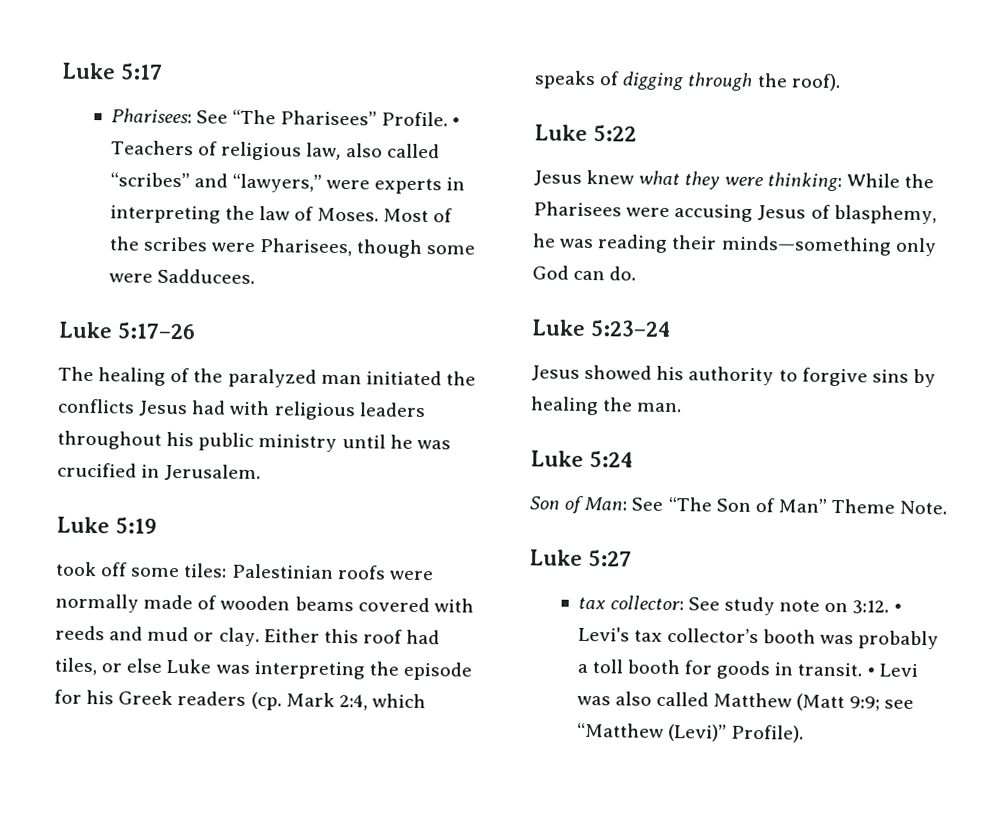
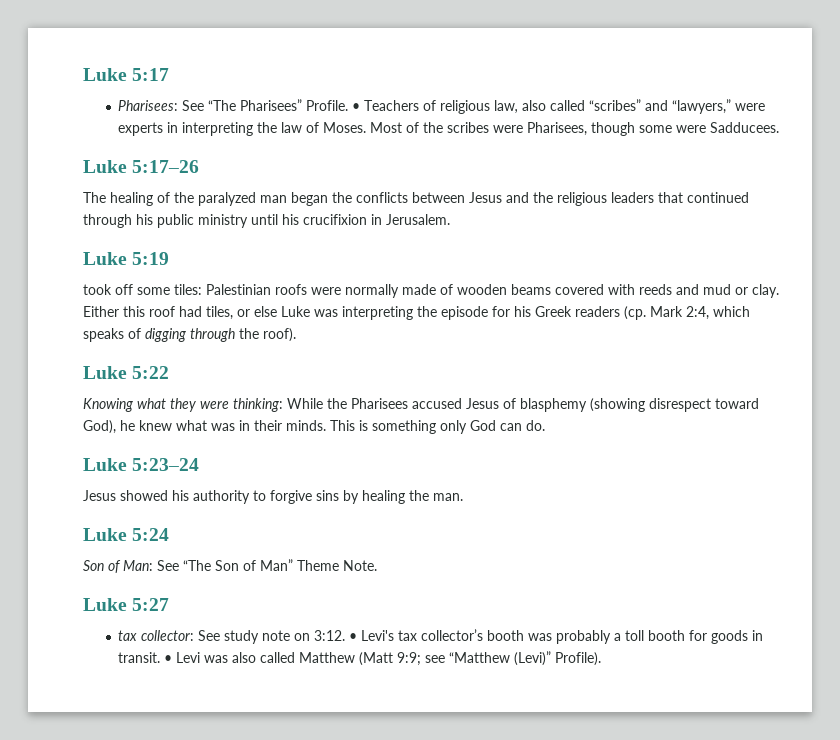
- The healing of the paralyzed man initiated the conflicts Jesus had with religious leaders throughout his public ministry until he was crucified in Jerusalem.
+ The healing of the paralyzed man began the conflicts between Jesus and the religious leaders that continued through his public ministry until his crucifixion in Jerusalem.
- Jesus knew what they were thinking: While the Pharisees were accusing Jesus of blasphemy, he was reading their minds—something only God can do.
+ Knowing what they were thinking: While the Pharisees accused Jesus of blasphemy (showing disrespect toward God), he knew what was in their minds. This is something only God can do.

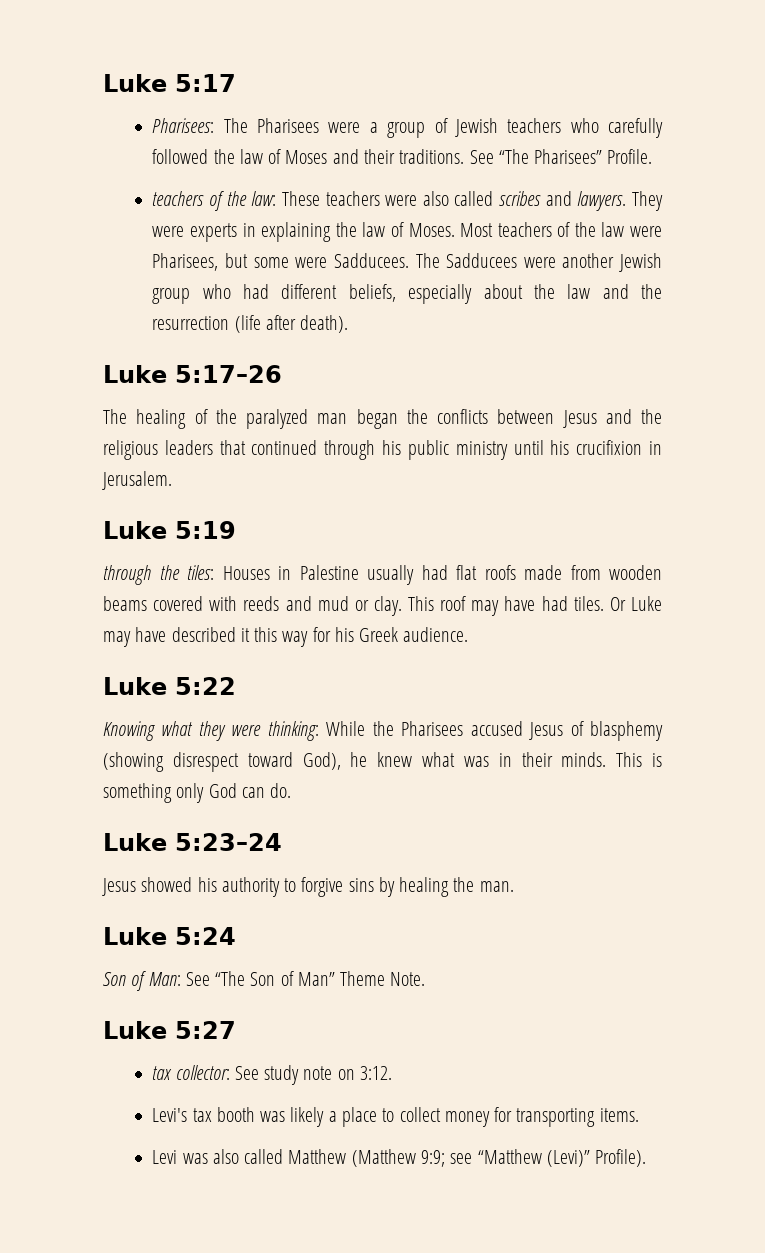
- Pharisees: See “The Pharisees” Profile. • Teachers of religious law, also called “scribes” and “lawyers,” were experts in interpreting the law of Moses.
+ Pharisees: The Pharisees were a group of Jewish teachers who carefully followed the law of Moses and their traditions. See “The Pharisees” Profile.
+ teachers of the law: These teachers were also called scribes and lawyers. They were experts in explaining the law of Moses.
- Most of the scribes were Pharisees, though some were Sadducees.
+ Most teachers of the law were Pharisees, but some were Sadducees. The Sadducees were another Jewish group who had different beliefs, especially about the law and the resurrection (life after death).
- took off some tiles: Palestinian roofs were normally made of wooden beams covered with reeds and mud or clay.
+ through the tiles: Houses in Palestine usually had flat roofs made from wooden beams covered with reeds and mud or clay.
- Either this roof had tiles, or else Luke was interpreting the episode for his Greek readers (cp. Mark 2:4, which speaks of digging through the roof).
+ This roof may have had tiles. Or Luke may have described it this way for his Greek audience.
- tax collector: See study note on 3:12. • Levi's tax collector’s booth was probably a toll booth for goods in transit. • Levi was also called Matthew (Matt 9:9; see “Matthew (Levi)” Profile).
+ tax collector: See study note on 3:12.
+ Levi's tax booth was likely a place to collect money for transporting items.
+ Levi was also called Matthew (Matthew 9:9; see “Matthew (Levi)” Profile).

